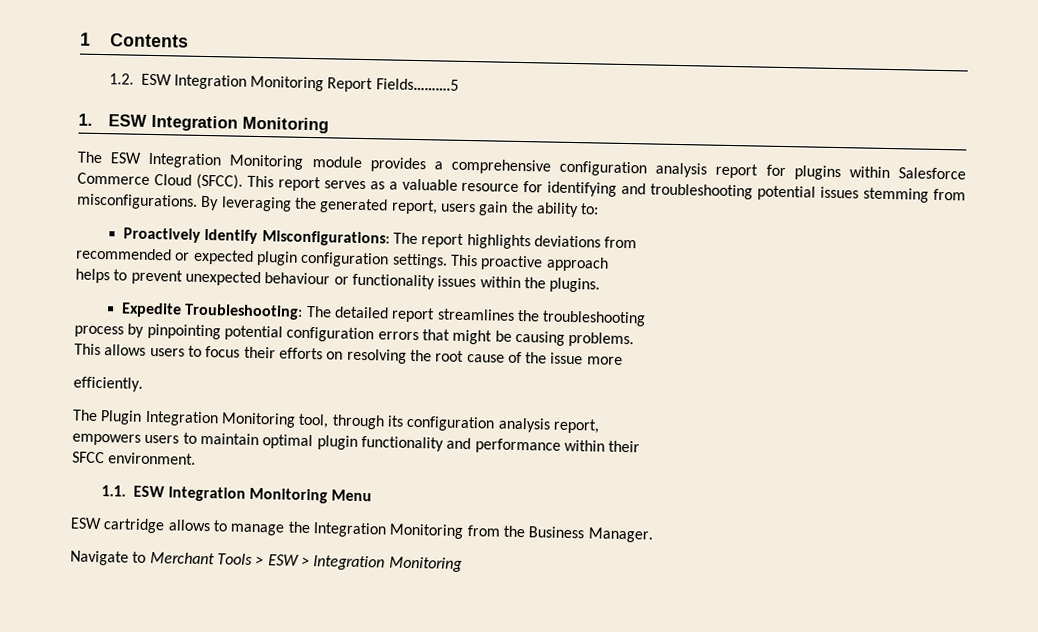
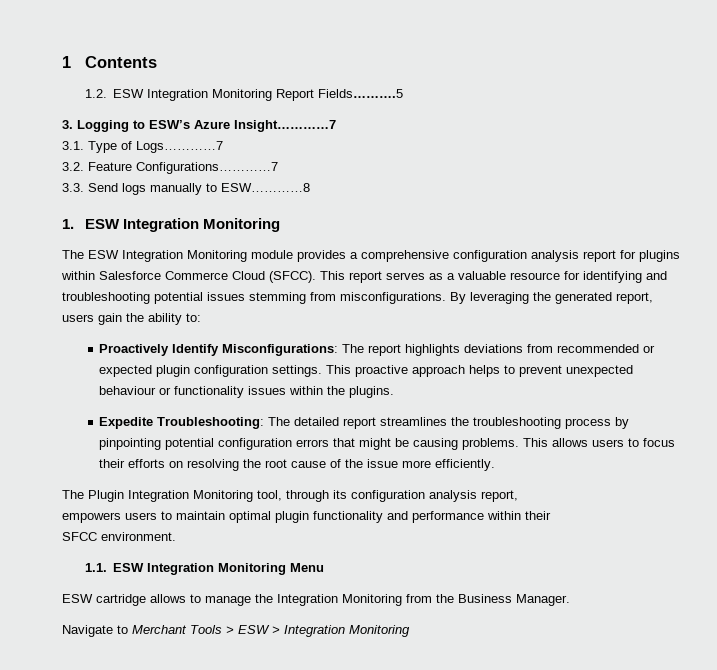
+ 3. Logging to ESW’s Azure Insight…………7
+ 3.1. Type of Logs…………7
+ 3.2. Feature Configurations…………7
+ 3.3. Send logs manually to ESW…………8
- Proactively Identify Misconfigurations: The report highlights deviations from
- recommended or expected plugin configuration settings.
+ Proactively Identify Misconfigurations: The report highlights deviations from recommended or expected plugin configuration settings.
- This proactive approach
- helps to prevent unexpected behaviour or functionality issues within the plugins.
+ This proactive approach helps to prevent unexpected behaviour or functionality issues within the plugins.
- Expedite Troubleshooting: The detailed report streamlines the troubleshooting
- process by pinpointing potential configuration errors that might be causing problems.
- This allows users to focus their efforts on resolving the root cause of the issue more
- efficiently.
+ Expedite Troubleshooting: The detailed report streamlines the troubleshooting process by pinpointing potential configuration errors that might be causing problems. This allows users to focus their efforts on resolving the root cause of the issue more efficiently.

